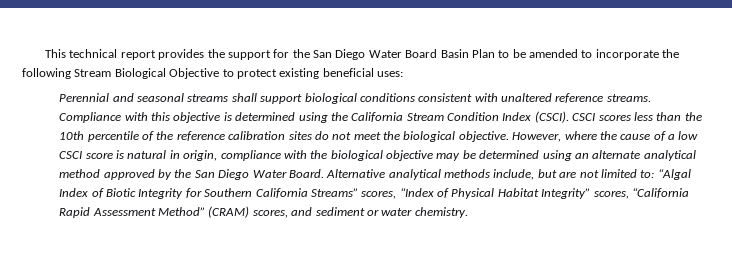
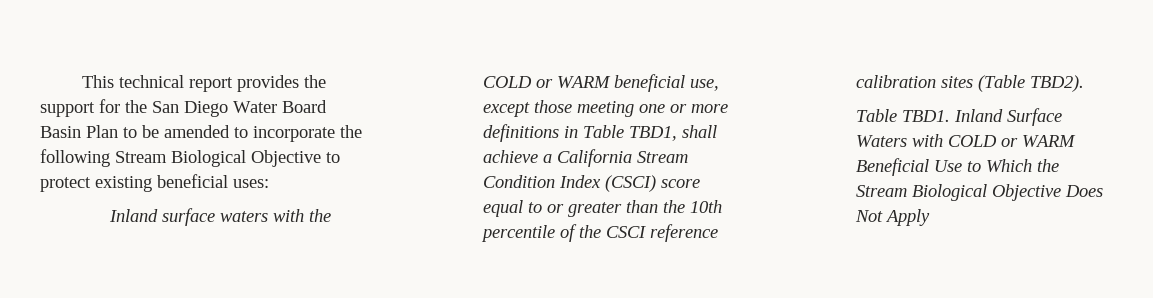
- Perennial and seasonal streams shall support biological conditions consistent with unaltered reference streams. Compliance with this objective is determined using the California Stream Condition Index (CSCI). CSCI scores less than the 10th percentile of the reference calibration sites do not meet the biological objective. However, where the cause of a low CSCI score is natural in origin, compliance with the biological objective may be determined using an alternate analytical method approved by the San Diego Water Board. Alternative analytical methods include, but are not limited to: “Algal Index of Biotic Integrity for Southern California Streams” scores, “Index of Physical Habitat Integrity” scores, “California Rapid Assessment Method” (CRAM) scores, and sediment or water chemistry.
+ Inland surface waters with the COLD or WARM beneficial use, except those meeting one or more definitions in Table TBD1, shall achieve a California Stream Condition Index (CSCI) score equal to or greater than the 10th percentile of the CSCI reference calibration sites (Table TBD2).
+ Table TBD1. Inland Surface Waters with COLD or WARM Beneficial Use to Which the Stream Biological Objective Does Not Apply

